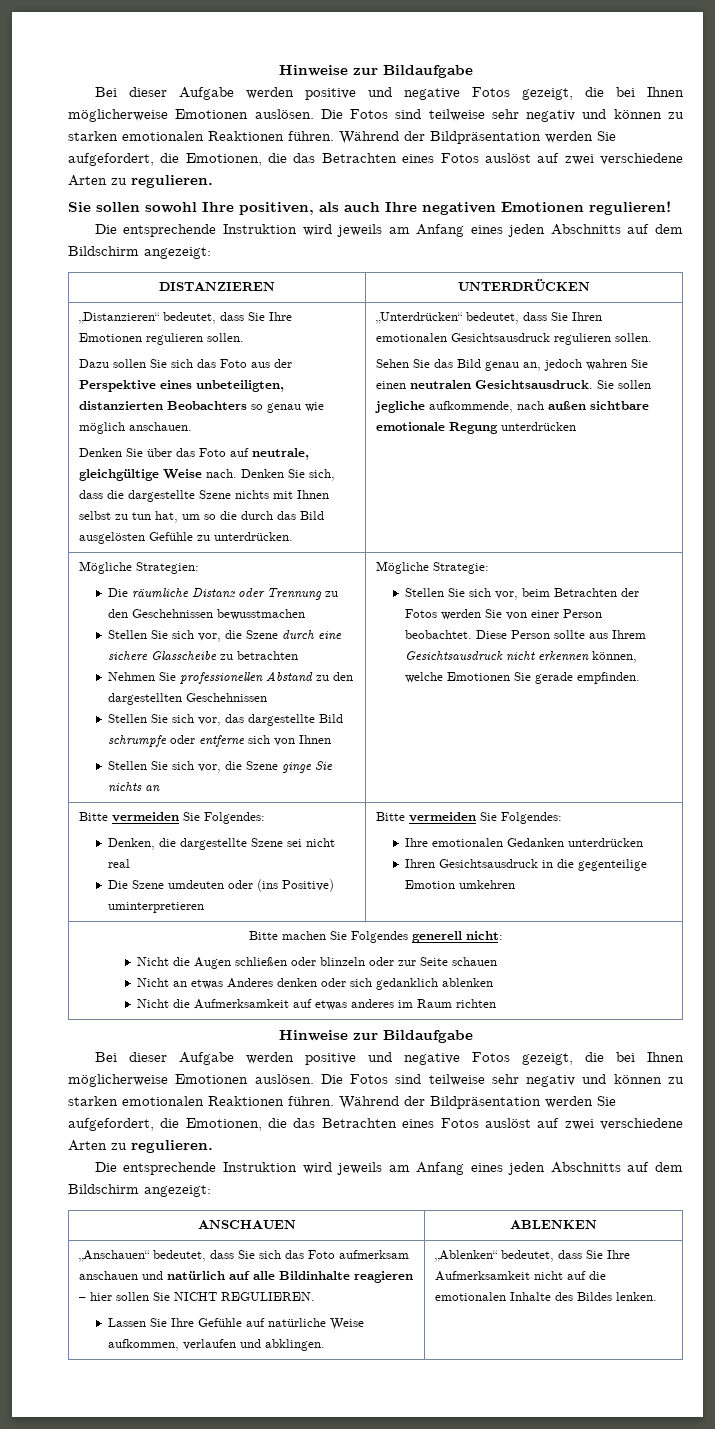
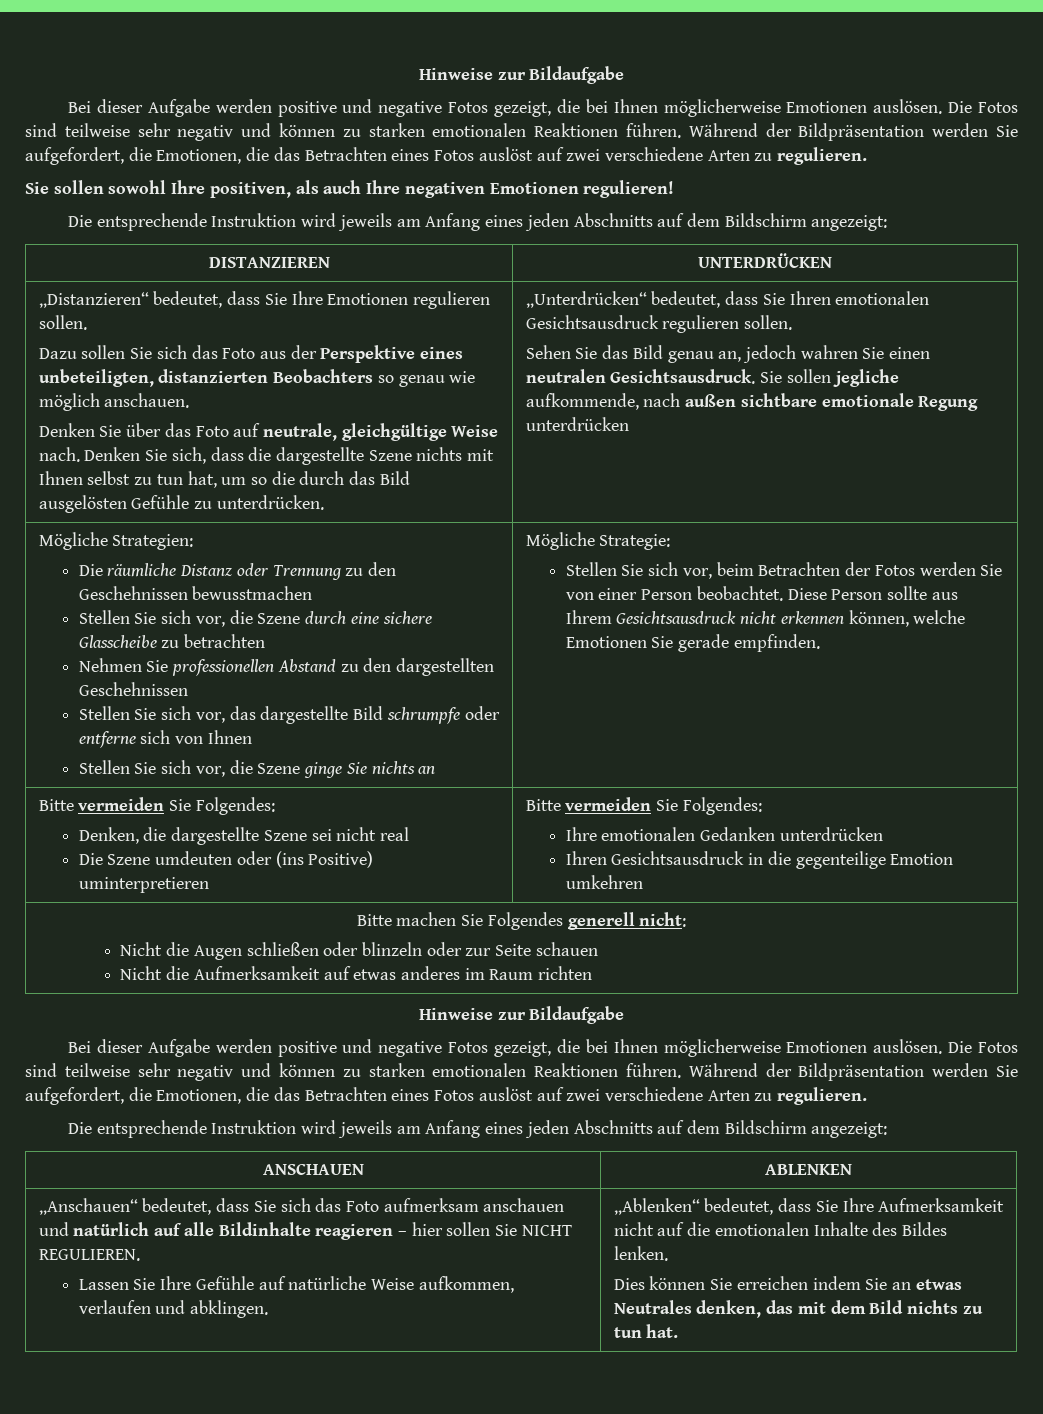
  Bitte machen Sie Folgendes generell nicht:
  Nicht die Augen schließen oder blinzeln oder zur Seite schauen
- Nicht an etwas Anderes denken oder sich gedanklich ablenken
+ Dies können Sie erreichen indem Sie an etwas Neutrales denken, das mit dem Bild nichts zu tun hat.

